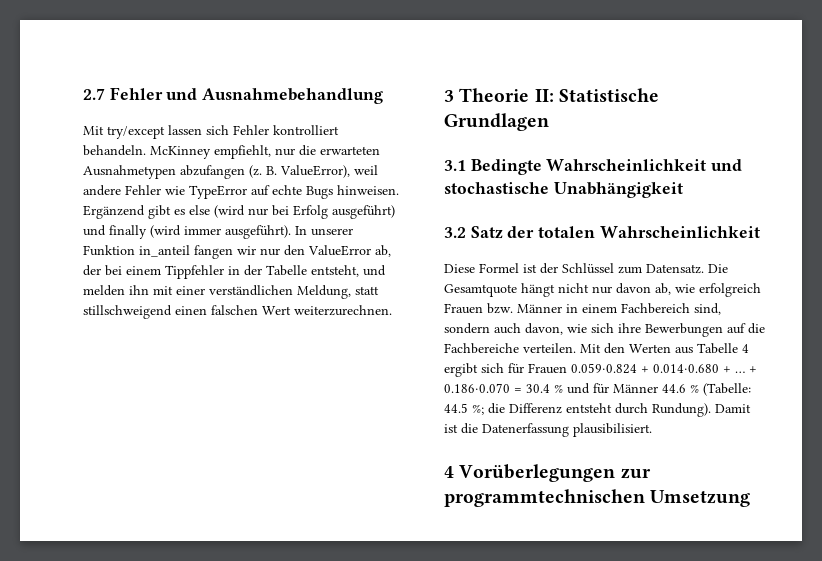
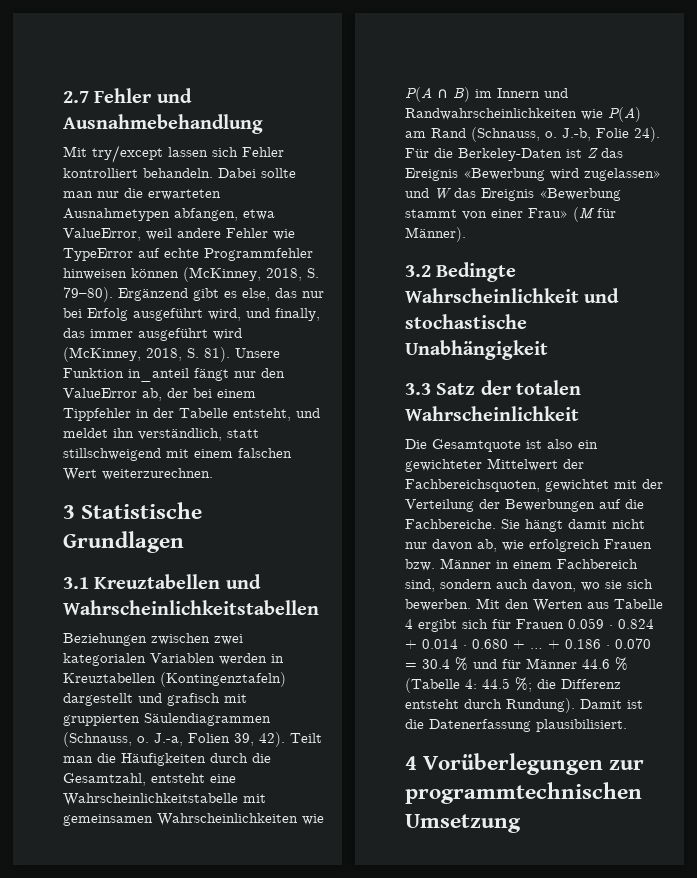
- McKinney empfiehlt, nur die erwarteten Ausnahmetypen abzufangen (z. B. ValueError), weil andere Fehler wie TypeError auf echte Bugs hinweisen.
+ Dabei sollte man nur die erwarteten Ausnahmetypen abfangen, etwa ValueError, weil andere Fehler wie TypeError auf echte Programmfehler hinweisen können (McKinney, 2018, S. 79–80).
- Ergänzend gibt es else (wird nur bei Erfolg ausgeführt) und finally (wird immer ausgeführt). In unserer Funktion in_anteil fangen wir nur den ValueError ab, der bei einem Tippfehler in der Tabelle entsteht, und melden ihn mit einer verständlichen Meldung, statt stillschweigend einen falschen Wert weiterzurechnen.
+ Ergänzend gibt es else, das nur bei Erfolg ausgeführt wird, und finally, das immer ausgeführt wird (McKinney, 2018, S. 81). Unsere Funktion in_anteil fängt nur den ValueError ab, der bei einem Tippfehler in der Tabelle entsteht, und meldet ihn verständlich, statt stillschweigend mit einem falschen Wert weiterzurechnen.
- 3 Theorie II: Statistische Grundlagen
+ 3 Statistische Grundlagen
- 3.1 Bedingte Wahrscheinlichkeit und stochastische Unabhängigkeit
+ 3.1 Kreuztabellen und Wahrscheinlichkeitstabellen
+ Beziehungen zwischen zwei kategorialen Variablen werden in Kreuztabellen (Kontingenztafeln) dargestellt und grafisch mit gruppierten Säulendiagrammen (Schnauss, o. J.-a, Folien 39, 42). Teilt man die Häufigkeiten durch die Gesamtzahl, entsteht eine Wahrscheinlichkeitstabelle mit gemeinsamen Wahrscheinlichkeiten wie P(A ∩ B) im Innern und Randwahrscheinlichkeiten wie P(A) am Rand (Schnauss, o. J.-b, Folie 24). Für die Berkeley-Daten ist Z das Ereignis «Bewerbung wird zugelassen» und W das Ereignis «Bewerbung stammt von einer Frau» (M für Männer).
+ 3.2 Bedingte Wahrscheinlichkeit und stochastische Unabhängigkeit
- 3.2 Satz der totalen Wahrscheinlichkeit
+ 3.3 Satz der totalen Wahrscheinlichkeit
- Diese Formel ist der Schlüssel zum Datensatz. Die Gesamtquote hängt nicht nur davon ab, wie erfolgreich Frauen bzw. Männer in einem Fachbereich sind, sondern auch davon, wie sich ihre Bewerbungen auf die Fachbereiche verteilen.
+ Die Gesamtquote ist also ein gewichteter Mittelwert der Fachbereichsquoten, gewichtet mit der Verteilung der Bewerbungen auf die Fachbereiche. Sie hängt damit nicht nur davon ab, wie erfolgreich Frauen bzw. Männer in einem Fachbereich sind, sondern auch davon, wo sie sich bewerben.
- Mit den Werten aus Tabelle 4 ergibt sich für Frauen 0.059·0.824 + 0.014·0.680 + … + 0.186·0.070 = 30.4 % und für Männer 44.6 % (Tabelle: 44.5 %; die Differenz entsteht durch Rundung).
+ Mit den Werten aus Tabelle 4 ergibt sich für Frauen 0.059 · 0.824 + 0.014 · 0.680 + … + 0.186 · 0.070 = 30.4 % und für Männer 44.6 % (Tabelle 4: 44.5 %; die Differenz entsteht durch Rundung).

